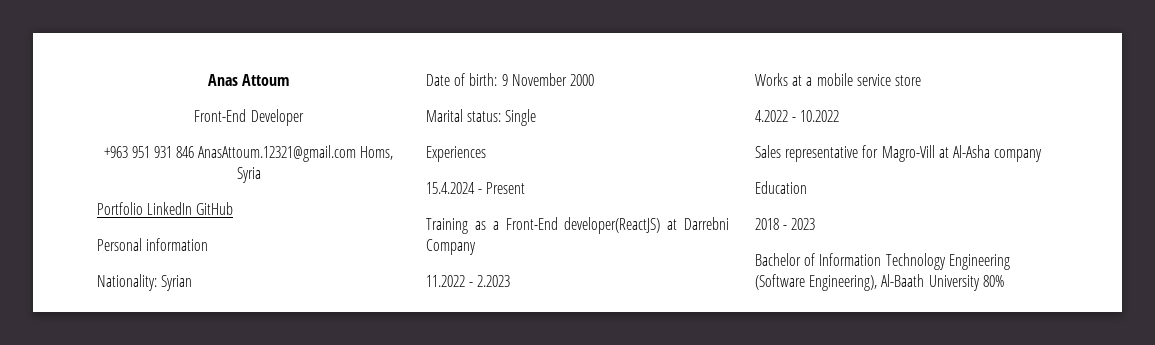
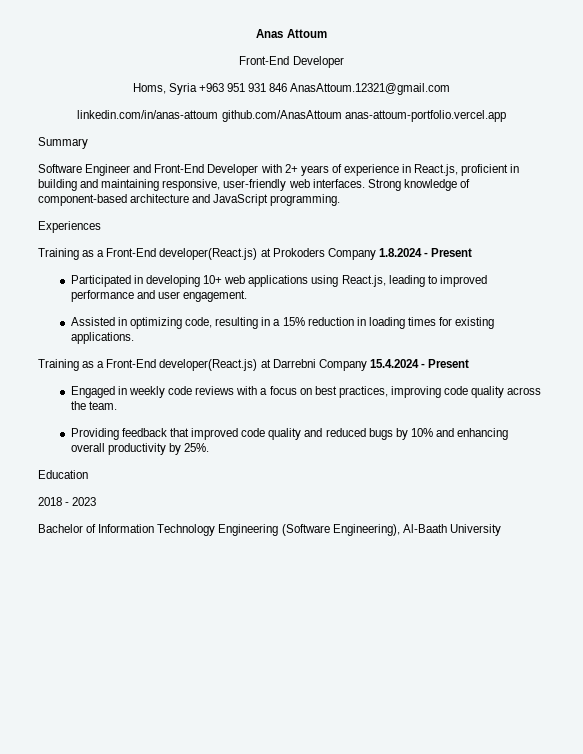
- +963 951 931 846 AnasAttoum.12321@gmail.com Homs, Syria
- Portfolio LinkedIn GitHub
- Personal information
- Nationality: Syrian
- Date of birth: 9 November 2000
- Marital status: Single
+ Homs, Syria +963 951 931 846 AnasAttoum.12321@gmail.com
+ linkedin.com/in/anas-attoum github.com/AnasAttoum anas-attoum-portfolio.vercel.app
+ Summary
+ Software Engineer and Front-End Developer with 2+ years of experience in React.js, proficient in building and maintaining responsive, user-friendly web interfaces. Strong knowledge of component-based architecture and JavaScript programming.
  Experiences
- 15.4.2024 - Present
- Training as a Front-End developer(ReactJS) at Darrebni Company
- 11.2022 - 2.2023
- Works at a mobile service store
- 4.2022 - 10.2022
- Sales representative for Magro-Vill at Al-Asha company
+ Training as a Front-End developer(React.js) at Prokoders Company 1.8.2024 - Present
+ Participated in developing 10+ web applications using React.js, leading to improved performance and user engagement.
+ Assisted in optimizing code, resulting in a 15% reduction in loading times for existing applications.
+ Training as a Front-End developer(React.js) at Darrebni Company 15.4.2024 - Present
+ Engaged in weekly code reviews with a focus on best practices, improving code quality across the team.
+ Providing feedback that improved code quality and reduced bugs by 10% and enhancing overall productivity by 25%.
- Bachelor of Information Technology Engineering (Software Engineering), Al-Baath University 80%
+ Bachelor of Information Technology Engineering (Software Engineering), Al-Baath University

